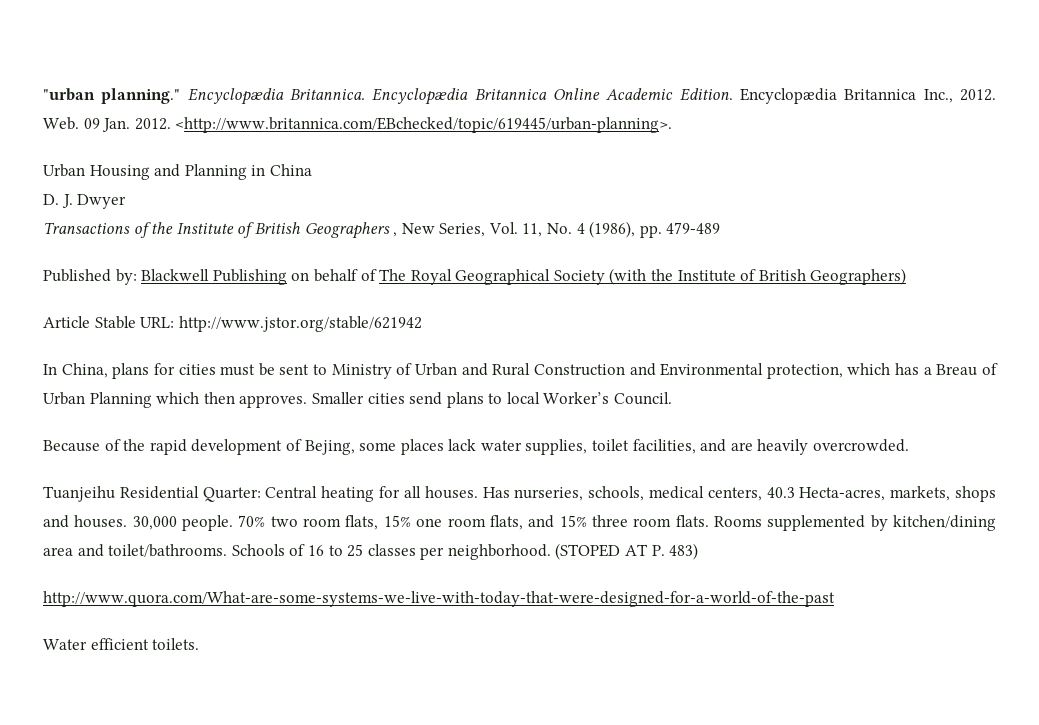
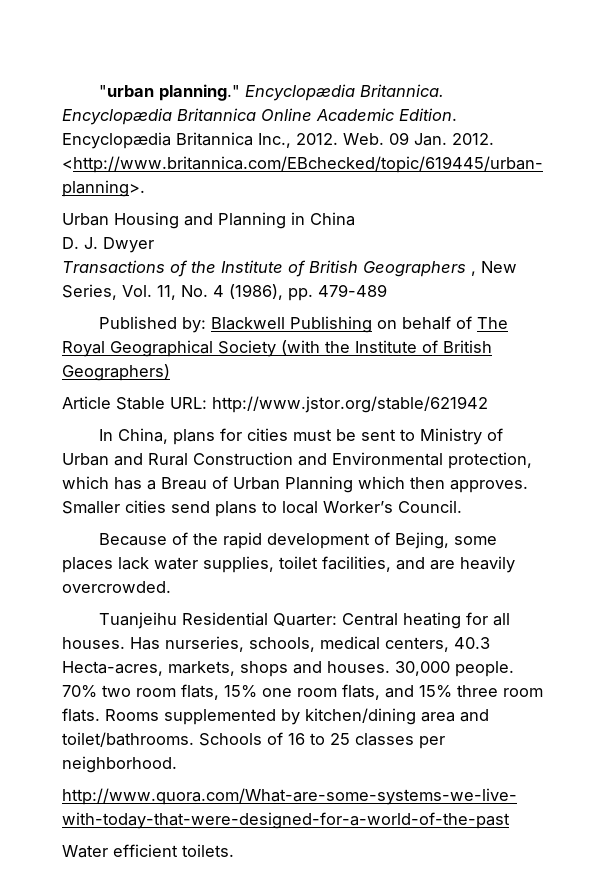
- (STOPED AT P. 483)

